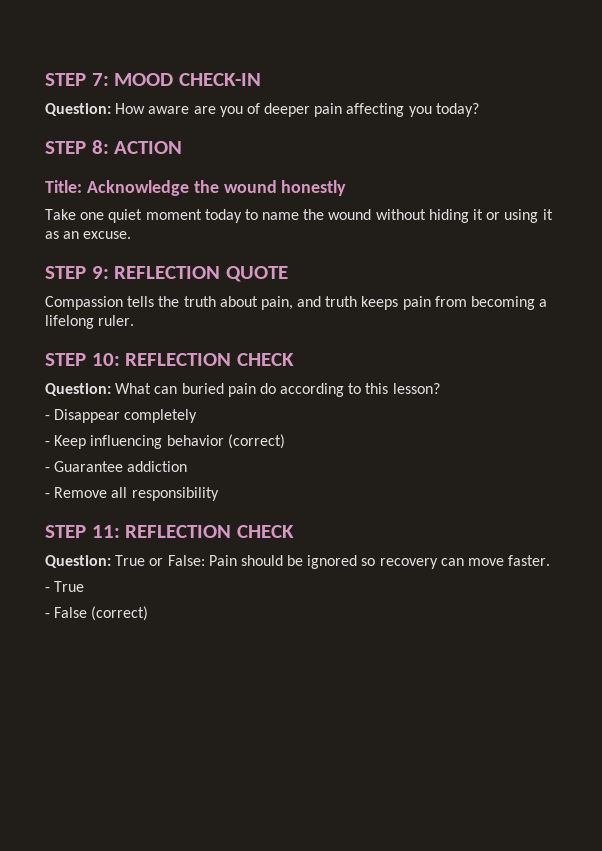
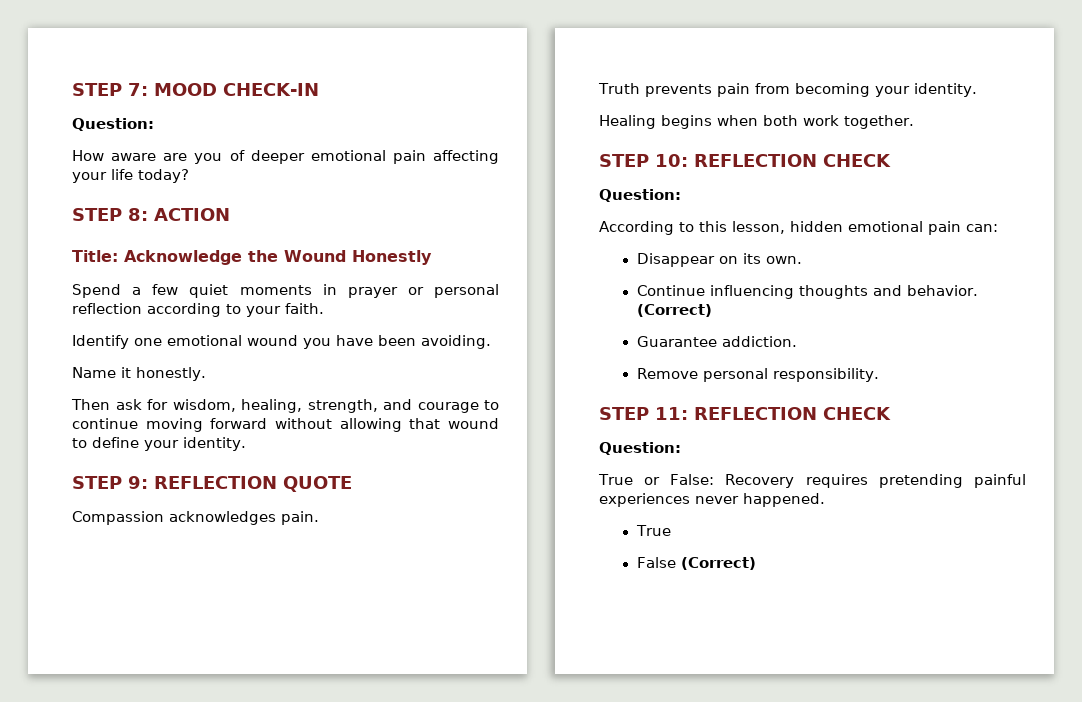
  STEP 7: MOOD CHECK-IN
- Question: How aware are you of deeper pain affecting you today?
+ Question:
+ How aware are you of deeper emotional pain affecting your life today?
- Title: Acknowledge the wound honestly
- Take one quiet moment today to name the wound without hiding it or using it as an excuse.
+ Title: Acknowledge the Wound Honestly
+ Spend a few quiet moments in prayer or personal reflection according to your faith.
+ Identify one emotional wound you have been avoiding.
+ Name it honestly.
+ Then ask for wisdom, healing, strength, and courage to continue moving forward without allowing that wound to define your identity.
- Compassion tells the truth about pain, and truth keeps pain from becoming a lifelong ruler.
+ Compassion acknowledges pain.
+ Truth prevents pain from becoming your identity.
+ Healing begins when both work together.
  STEP 10: REFLECTION CHECK
- Question: What can buried pain do according to this lesson?
- - Disappear completely
- - Keep influencing behavior (correct)
- - Guarantee addiction
- - Remove all responsibility
+ Question:
+ According to this lesson, hidden emotional pain can:
+ Disappear on its own.
+ Continue influencing thoughts and behavior. (Correct)
+ Guarantee addiction.
+ Remove personal responsibility.
  STEP 11: REFLECTION CHECK
- Question: True or False: Pain should be ignored so recovery can move faster.
- - True
- - False (correct)
+ Question:
+ True or False: Recovery requires pretending painful experiences never happened.
+ True
+ False (Correct)

